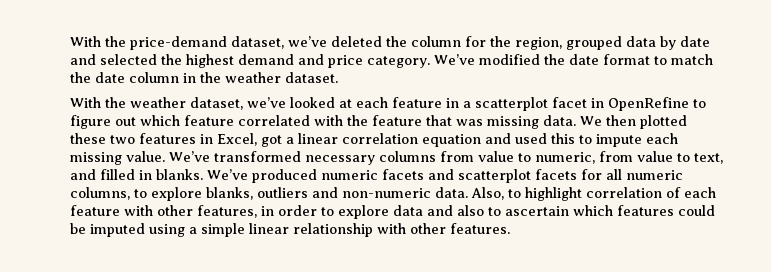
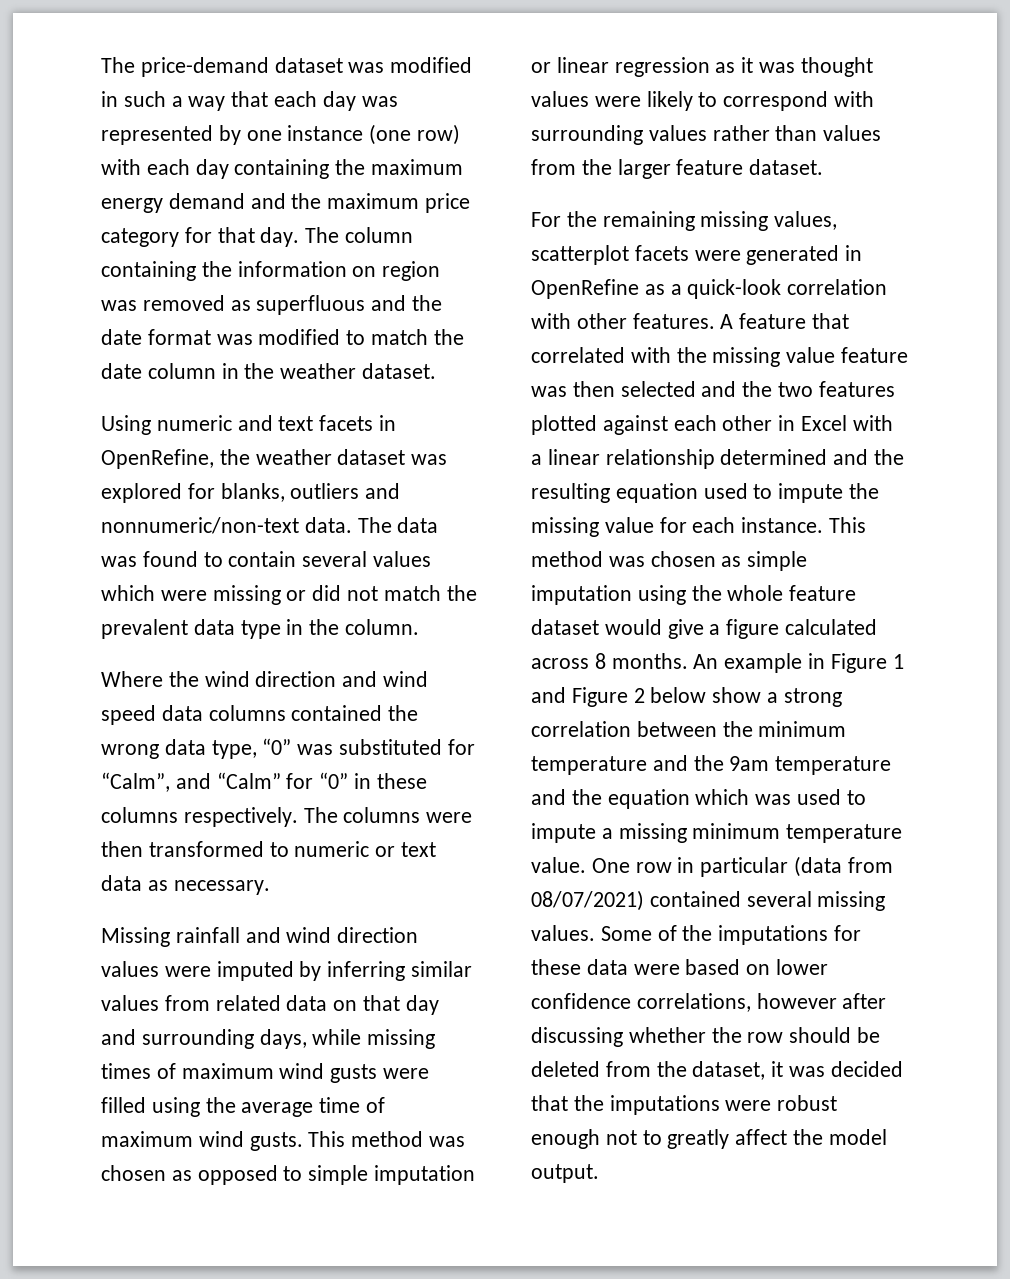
- With the price-demand dataset, we’ve deleted the column for the region, grouped data by date and selected the highest demand and price category. We’ve modified the date format to match the date column in the weather dataset.
+ The price-demand dataset was modified in such a way that each day was represented by one instance (one row) with each day containing the maximum energy demand and the maximum price category for that day. The column containing the information on region was removed as superfluous and the date format was modified to match the date column in the weather dataset.
- With the weather dataset, we’ve looked at each feature in a scatterplot facet in OpenRefine to figure out which feature correlated with the feature that was missing data. We then plotted these two features in Excel, got a linear correlation equation and used this to impute each missing value. We’ve transformed necessary columns from value to numeric, from value to text, and filled in blanks. We’ve produced numeric facets and scatterplot facets for all numeric columns, to explore blanks, outliers and non-numeric data. Also, to highlight correlation of each feature with other features, in order to explore data and also to ascertain which features could be imputed using a simple linear relationship with other features.
+ Using numeric and text facets in OpenRefine, the weather dataset was explored for blanks, outliers and nonnumeric/non-text data. The data was found to contain several values which were missing or did not match the prevalent data type in the column.
+ Where the wind direction and wind speed data columns contained the wrong data type, “0” was substituted for “Calm”, and “Calm” for “0” in these columns respectively. The columns were then transformed to numeric or text data as necessary.
+ Missing rainfall and wind direction values were imputed by inferring similar values from related data on that day and surrounding days, while missing times of maximum wind gusts were filled using the average time of maximum wind gusts. This method was chosen as opposed to simple imputation or linear regression as it was thought values were likely to correspond with surrounding values rather than values from the larger feature dataset.
+ For the remaining missing values, scatterplot facets were generated in OpenRefine as a quick-look correlation with other features. A feature that correlated with the missing value feature was then selected and the two features plotted against each other in Excel with a linear relationship determined and the resulting equation used to impute the missing value for each instance. This method was chosen as simple imputation using the whole feature dataset would give a figure calculated across 8 months. An example in Figure 1 and Figure 2 below show a strong correlation between the minimum temperature and the 9am temperature and the equation which was used to impute a missing minimum temperature value. One row in particular (data from 08/07/2021) contained several missing values. Some of the imputations for these data were based on lower confidence correlations, however after discussing whether the row should be deleted from the dataset, it was decided that the imputations were robust enough not to greatly affect the model output.

